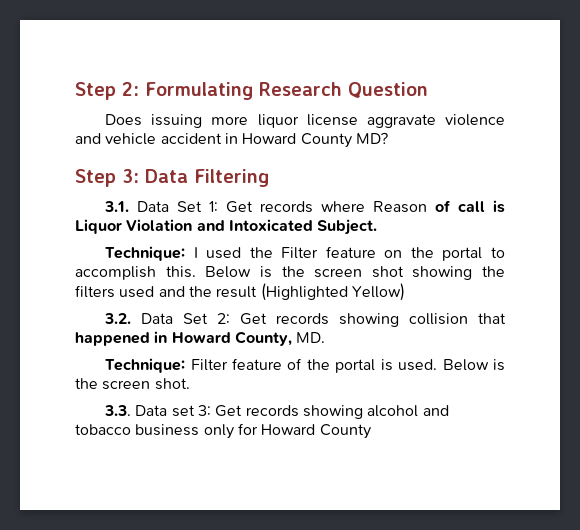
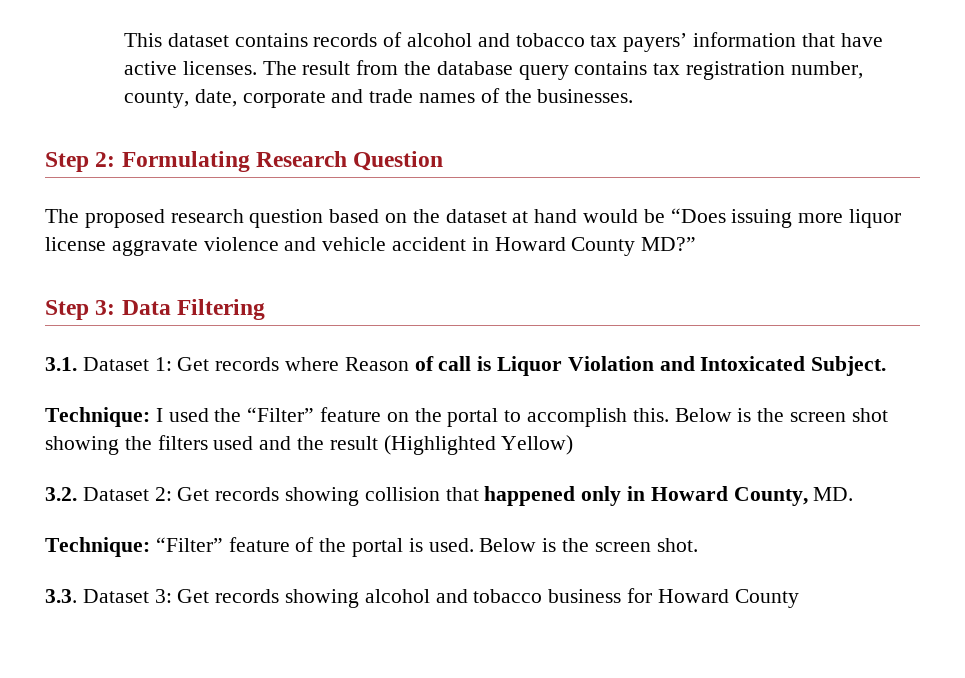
+ This dataset contains records of alcohol and tobacco tax payers’ information that have active licenses. The result from the database query contains tax registration number, county, date, corporate and trade names of the businesses.
- Does issuing more liquor license aggravate violence and vehicle accident in Howard County MD?
+ The proposed research question based on the dataset at hand would be “Does issuing more liquor license aggravate violence and vehicle accident in Howard County MD?”
- 3.1. Data Set 1: Get records where Reason of call is Liquor Violation and Intoxicated Subject.
+ 3.1. Dataset 1: Get records where Reason of call is Liquor Violation and Intoxicated Subject.
- Technique: I used the Filter feature on the portal to accomplish this.
+ Technique: I used the “Filter” feature on the portal to accomplish this.
- 3.2. Data Set 2: Get records showing collision that happened in Howard County, MD.
+ 3.2. Dataset 2: Get records showing collision that happened only in Howard County, MD.
- Technique: Filter feature of the portal is used.
+ Technique: “Filter” feature of the portal is used.
- 3.3. Data set 3: Get records showing alcohol and tobacco business only for Howard County
+ 3.3. Dataset 3: Get records showing alcohol and tobacco business for Howard County

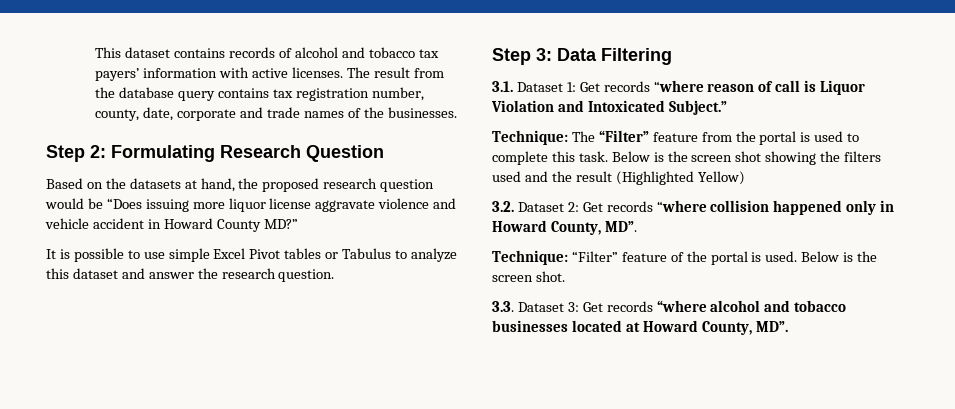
- This dataset contains records of alcohol and tobacco tax payers’ information that have active licenses.
+ This dataset contains records of alcohol and tobacco tax payers’ information with active licenses.
- The proposed research question based on the dataset at hand would be “Does issuing more liquor license aggravate violence and vehicle accident in Howard County MD?”
+ Based on the datasets at hand, the proposed research question would be “Does issuing more liquor license aggravate violence and vehicle accident in Howard County MD?”
+ It is possible to use simple Excel Pivot tables or Tabulus to analyze this dataset and answer the research question.
- 3.1. Dataset 1: Get records where Reason of call is Liquor Violation and Intoxicated Subject.
- Technique: I used the “Filter” feature on the portal to accomplish this.
+ 3.1. Dataset 1: Get records “where reason of call is Liquor Violation and Intoxicated Subject.”
+ Technique: The “Filter” feature from the portal is used to complete this task.
- 3.2. Dataset 2: Get records showing collision that happened only in Howard County, MD.
+ 3.2. Dataset 2: Get records “where collision happened only in Howard County, MD”.
- 3.3. Dataset 3: Get records showing alcohol and tobacco business for Howard County
+ 3.3. Dataset 3: Get records “where alcohol and tobacco businesses located at Howard County, MD”.

